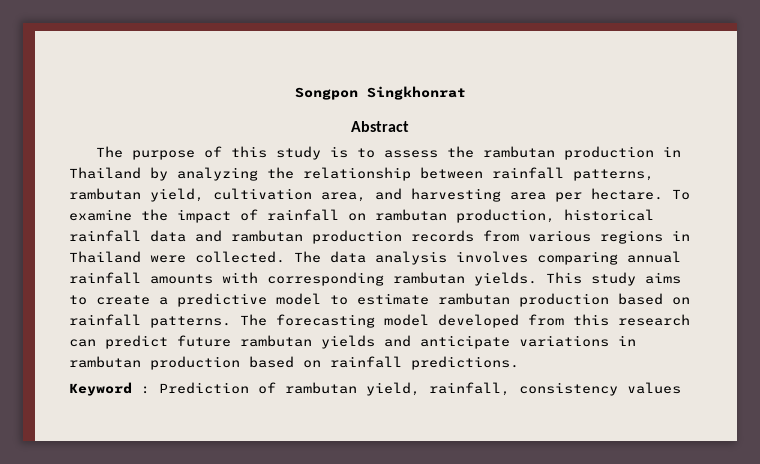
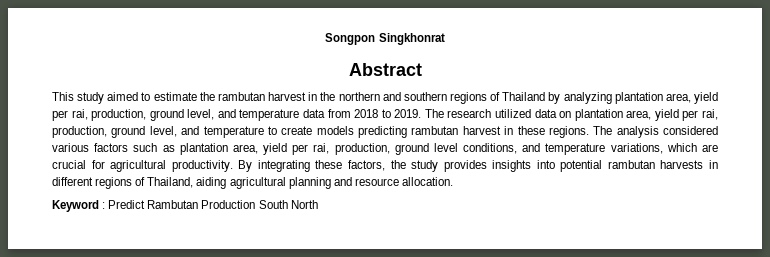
- The purpose of this study is to assess the rambutan production in Thailand by analyzing the relationship between rainfall patterns, rambutan yield, cultivation area, and harvesting area per hectare. To examine the impact of rainfall on rambutan production, historical rainfall data and rambutan production records from various regions in Thailand were collected. The data analysis involves comparing annual rainfall amounts with corresponding rambutan yields. This study aims to create a predictive model to estimate rambutan production based on rainfall patterns. The forecasting model developed from this research can predict future rambutan yields and anticipate variations in rambutan production based on rainfall predictions.
- Keyword : Prediction of rambutan yield, rainfall, consistency values
+ This study aimed to estimate the rambutan harvest in the northern and southern regions of Thailand by analyzing plantation area, yield per rai, production, ground level, and temperature data from 2018 to 2019. The research utilized data on plantation area, yield per rai, production, ground level, and temperature to create models predicting rambutan harvest in these regions. The analysis considered various factors such as plantation area, yield per rai, production, ground level conditions, and temperature variations, which are crucial for agricultural productivity. By integrating these factors, the study provides insights into potential rambutan harvests in different regions of Thailand, aiding agricultural planning and resource allocation.
+ Keyword : Predict Rambutan Production South North

